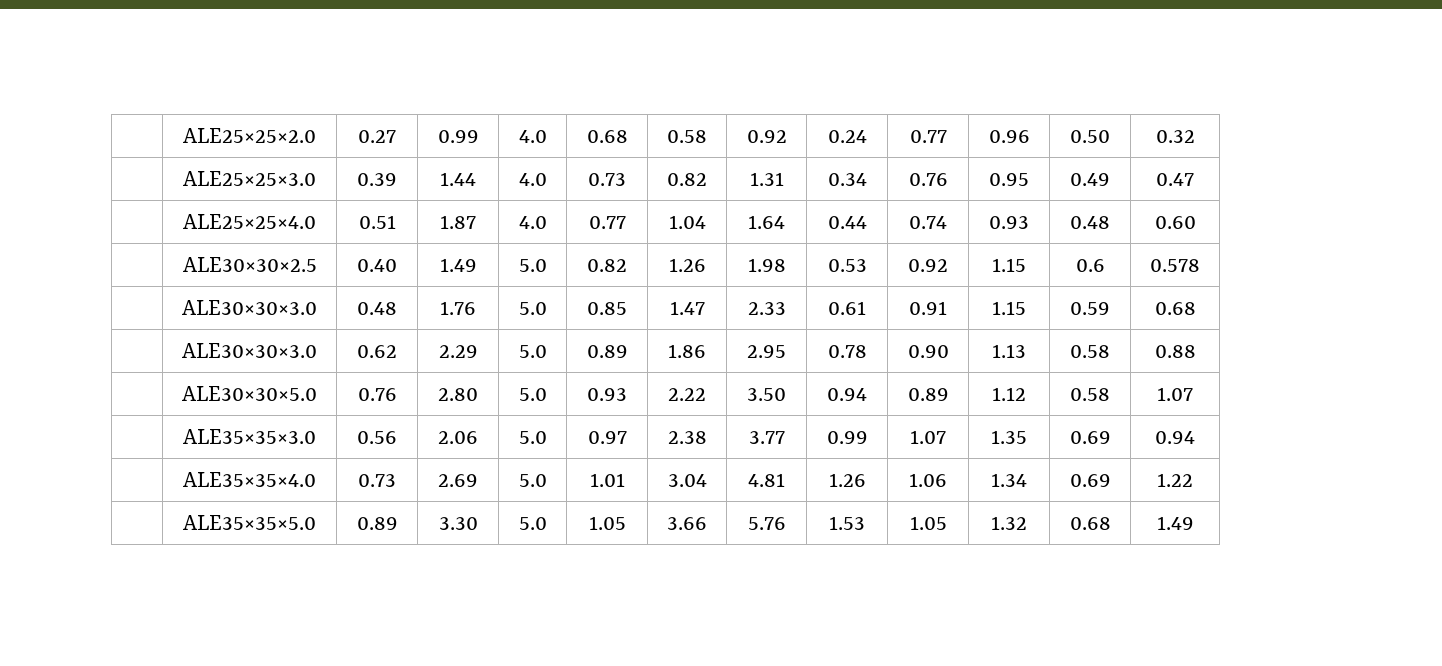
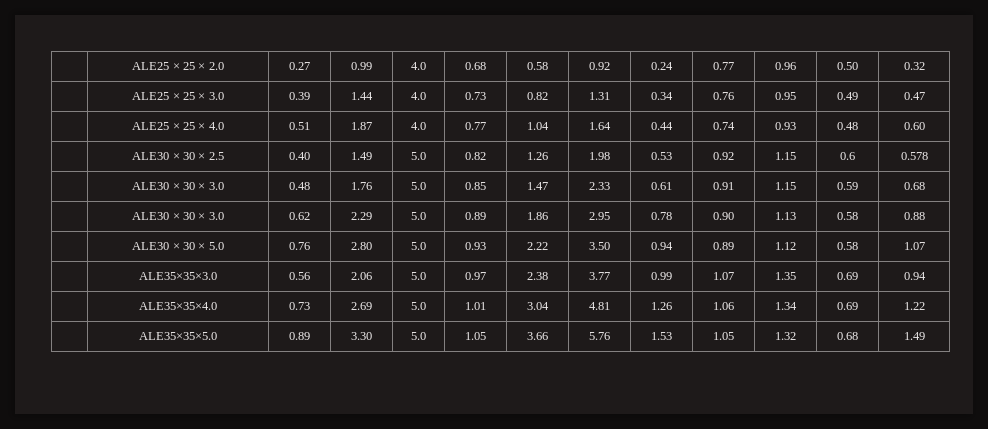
- | ALE25×25×2.0 | 0.27 | 0.99 | 4.0 | 0.68 | 0.58 | 0.92 | 0.24 | 0.77 | 0.96 | 0.50 | 0.32
+ | ALE25 × 25 × 2.0 | 0.27 | 0.99 | 4.0 | 0.68 | 0.58 | 0.92 | 0.24 | 0.77 | 0.96 | 0.50 | 0.32
- | ALE25×25×3.0 | 0.39 | 1.44 | 4.0 | 0.73 | 0.82 | 1.31 | 0.34 | 0.76 | 0.95 | 0.49 | 0.47
+ | ALE25 × 25 × 3.0 | 0.39 | 1.44 | 4.0 | 0.73 | 0.82 | 1.31 | 0.34 | 0.76 | 0.95 | 0.49 | 0.47
- | ALE25×25×4.0 | 0.51 | 1.87 | 4.0 | 0.77 | 1.04 | 1.64 | 0.44 | 0.74 | 0.93 | 0.48 | 0.60
+ | ALE25 × 25 × 4.0 | 0.51 | 1.87 | 4.0 | 0.77 | 1.04 | 1.64 | 0.44 | 0.74 | 0.93 | 0.48 | 0.60
- | ALE30×30×2.5 | 0.40 | 1.49 | 5.0 | 0.82 | 1.26 | 1.98 | 0.53 | 0.92 | 1.15 | 0.6 | 0.578
+ | ALE30 × 30 × 2.5 | 0.40 | 1.49 | 5.0 | 0.82 | 1.26 | 1.98 | 0.53 | 0.92 | 1.15 | 0.6 | 0.578
- | ALE30×30×3.0 | 0.48 | 1.76 | 5.0 | 0.85 | 1.47 | 2.33 | 0.61 | 0.91 | 1.15 | 0.59 | 0.68
+ | ALE30 × 30 × 3.0 | 0.48 | 1.76 | 5.0 | 0.85 | 1.47 | 2.33 | 0.61 | 0.91 | 1.15 | 0.59 | 0.68
- | ALE30×30×3.0 | 0.62 | 2.29 | 5.0 | 0.89 | 1.86 | 2.95 | 0.78 | 0.90 | 1.13 | 0.58 | 0.88
+ | ALE30 × 30 × 3.0 | 0.62 | 2.29 | 5.0 | 0.89 | 1.86 | 2.95 | 0.78 | 0.90 | 1.13 | 0.58 | 0.88
- | ALE30×30×5.0 | 0.76 | 2.80 | 5.0 | 0.93 | 2.22 | 3.50 | 0.94 | 0.89 | 1.12 | 0.58 | 1.07
+ | ALE30 × 30 × 5.0 | 0.76 | 2.80 | 5.0 | 0.93 | 2.22 | 3.50 | 0.94 | 0.89 | 1.12 | 0.58 | 1.07

